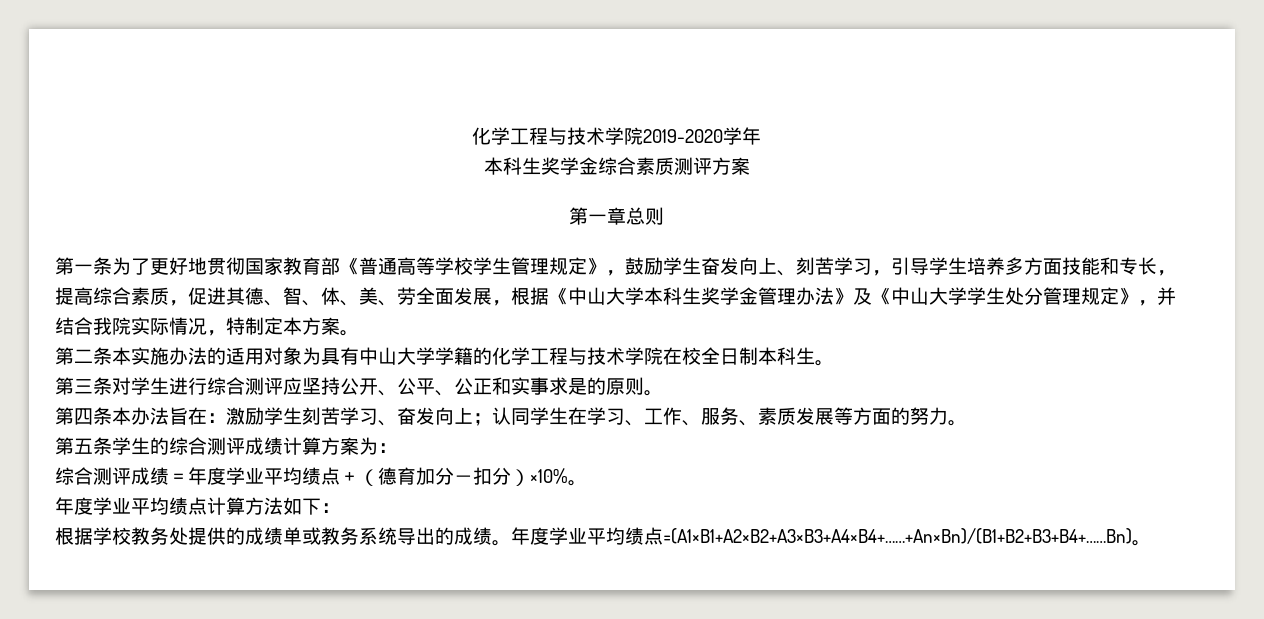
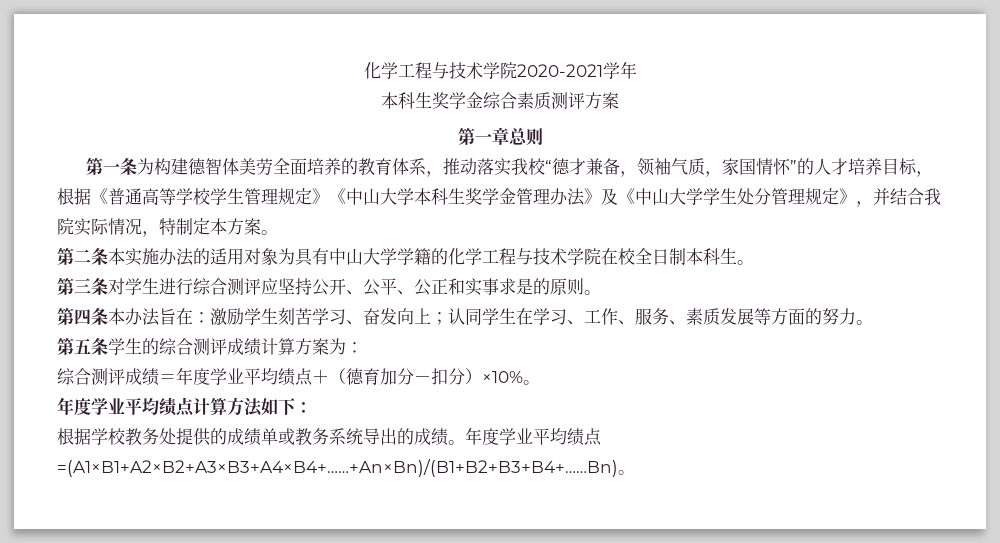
- 化学工程与技术学院2019-2020学年
+ 化学工程与技术学院2020-2021学年
- 第一条为了更好地贯彻国家教育部《普通高等学校学生管理规定》，鼓励学生奋发向上、刻苦学习，引导学生培养多方面技能和专长，提高综合素质，促进其德、智、体、美、劳全面发展，根据《中山大学本科生奖学金管理办法》及《中山大学学生处分管理规定》，并结合我院实际情况，特制定本方案。
+ 第一条为构建德智体美劳全面培养的教育体系，推动落实我校“德才兼备，领袖气质，家国情怀”的人才培养目标，根据《普通高等学校学生管理规定》《中山大学本科生奖学金管理办法》及《中山大学学生处分管理规定》，并结合我院实际情况，特制定本方案。

